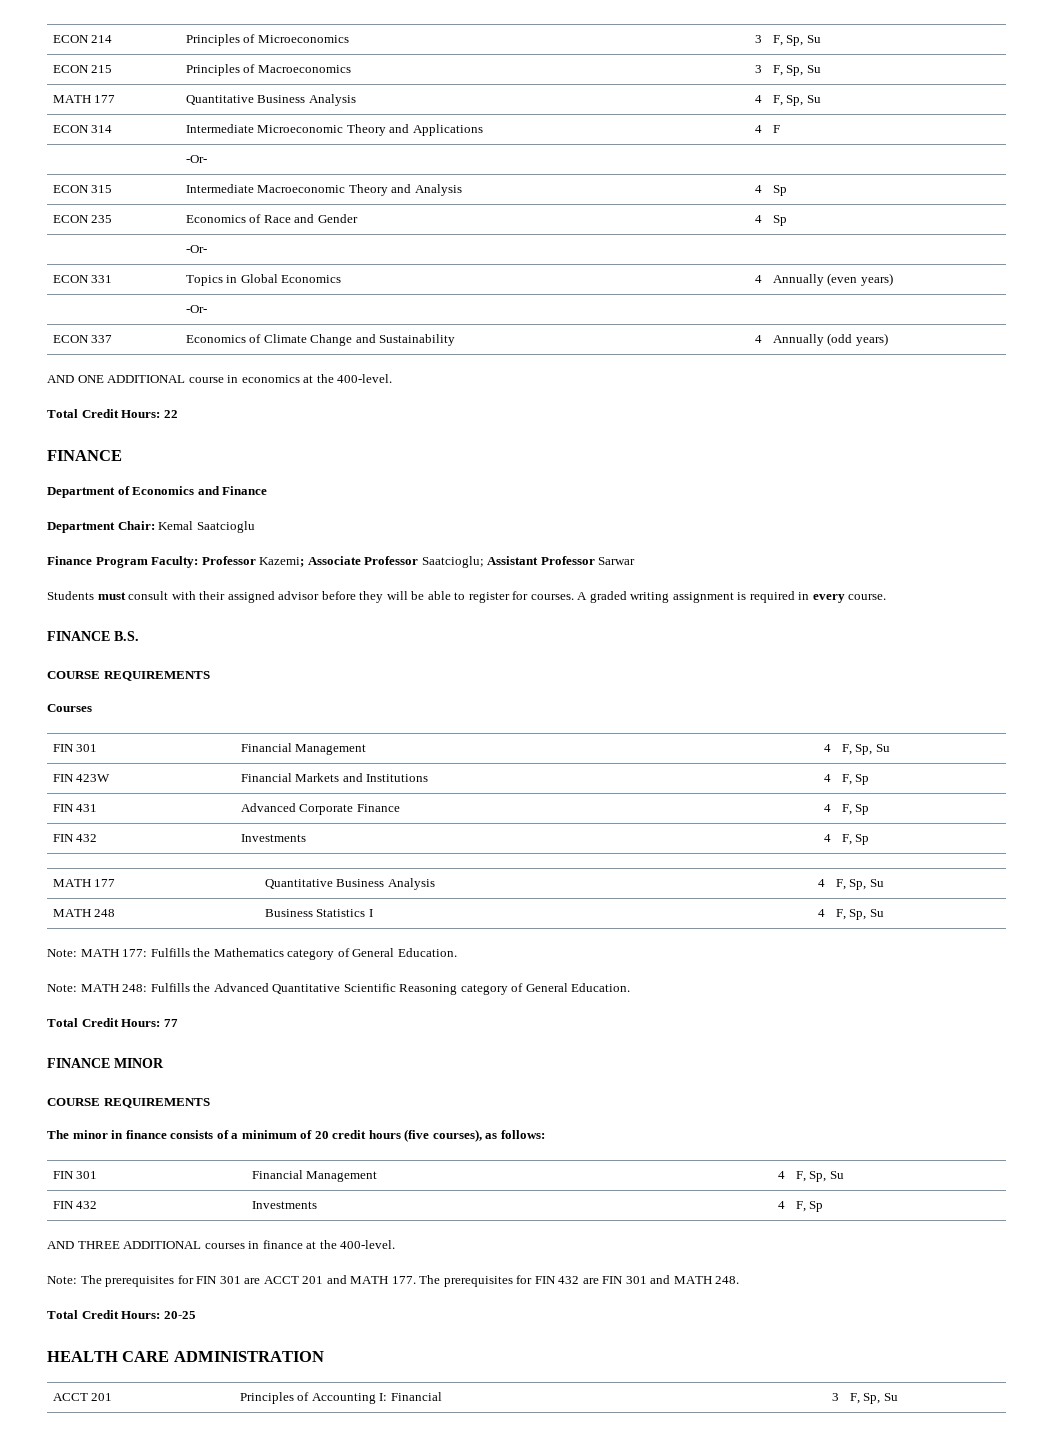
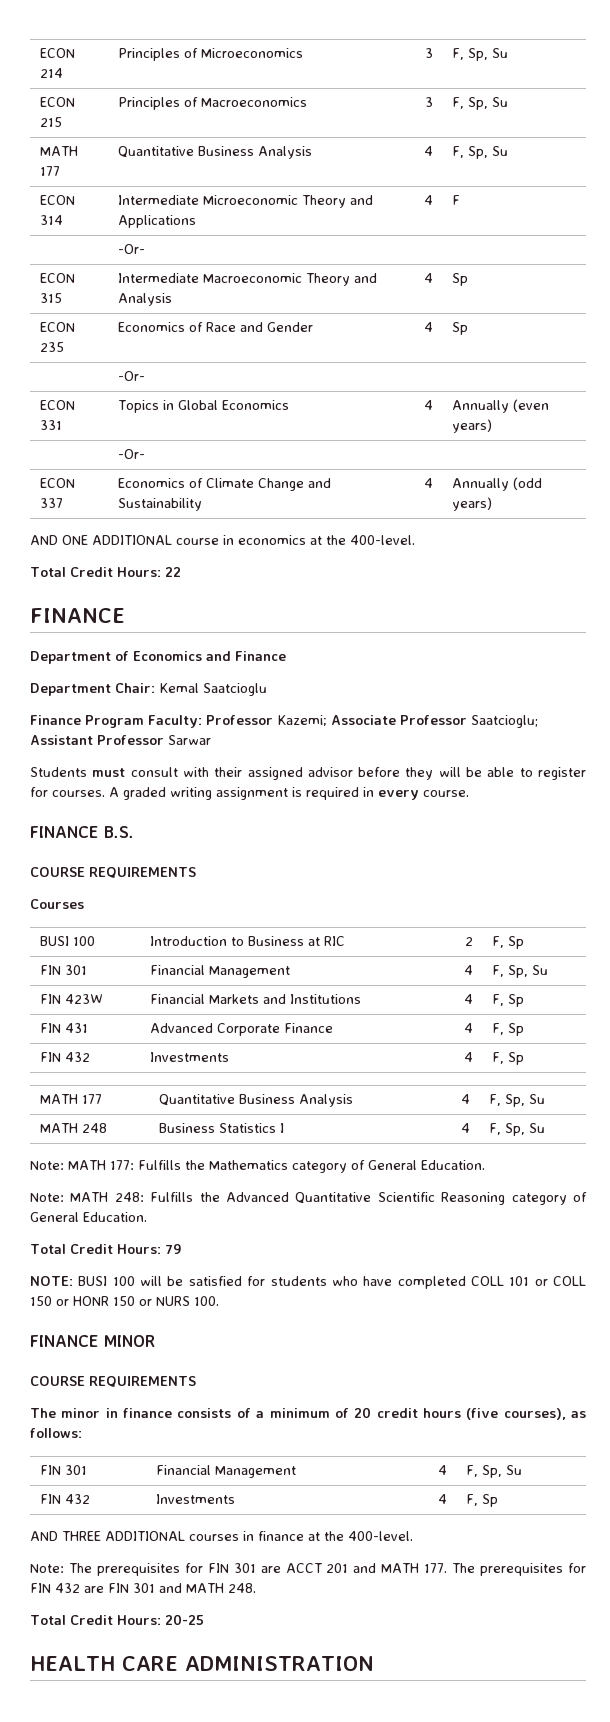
+ BUSI 100 | Introduction to Business at RIC | 2 | F, Sp
- Total Credit Hours: 77
+ Total Credit Hours: 79
+ NOTE: BUSI 100 will be satisfied for students who have completed COLL 101 or COLL 150 or HONR 150 or NURS 100.
- ACCT 201 | Principles of Accounting I: Financial | 3 | F, Sp, Su

